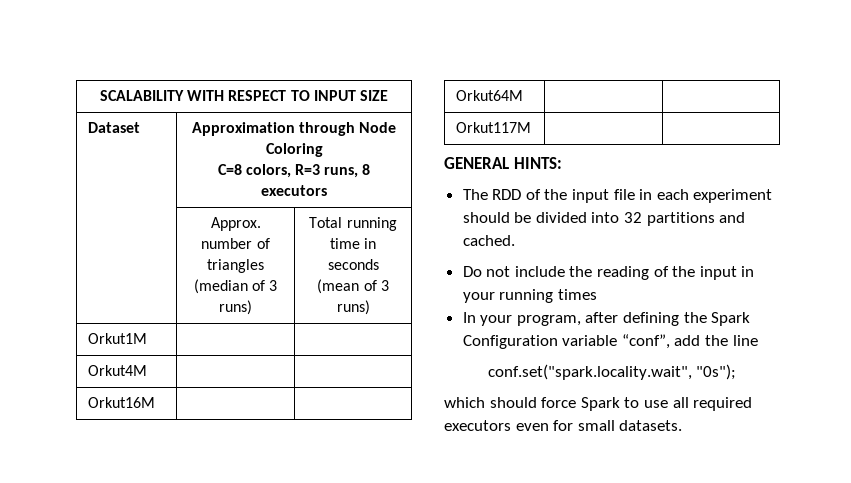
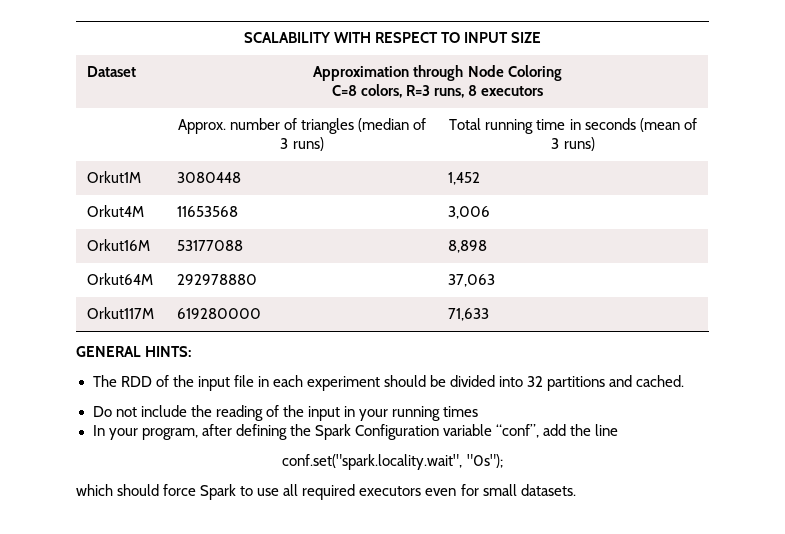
- Orkut1M | |
+ Orkut1M | 3080448 | 1,452
- Orkut4M | |
+ Orkut4M | 11653568 | 3,006
- Orkut16M | |
+ Orkut16M | 53177088 | 8,898
- Orkut64M | |
+ Orkut64M | 292978880 | 37,063
- Orkut117M | |
+ Orkut117M | 619280000 | 71,633

